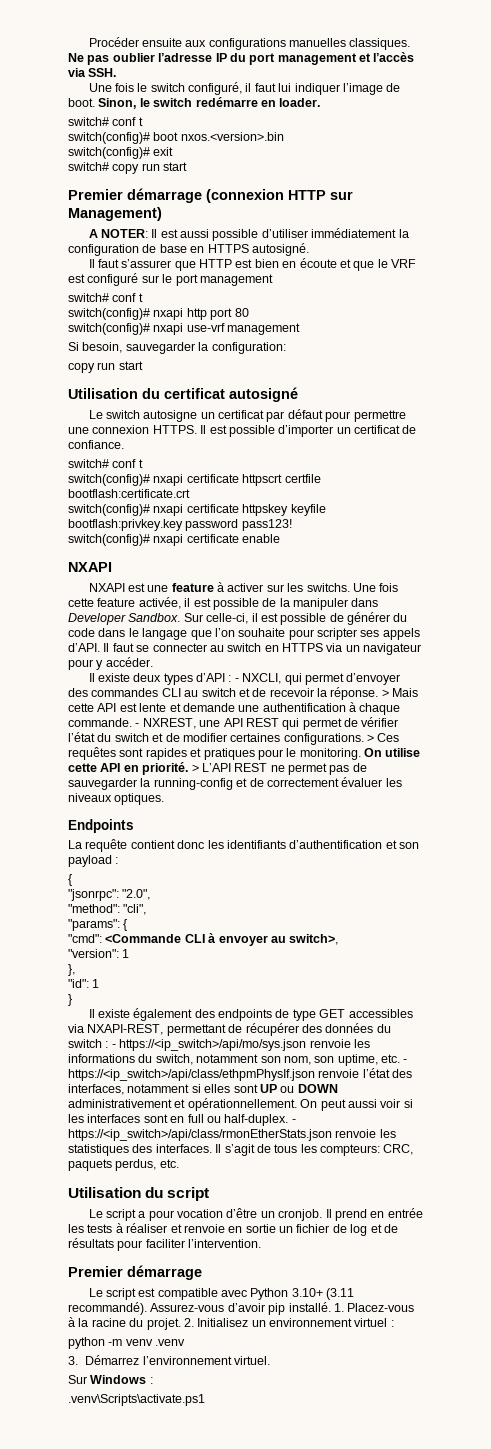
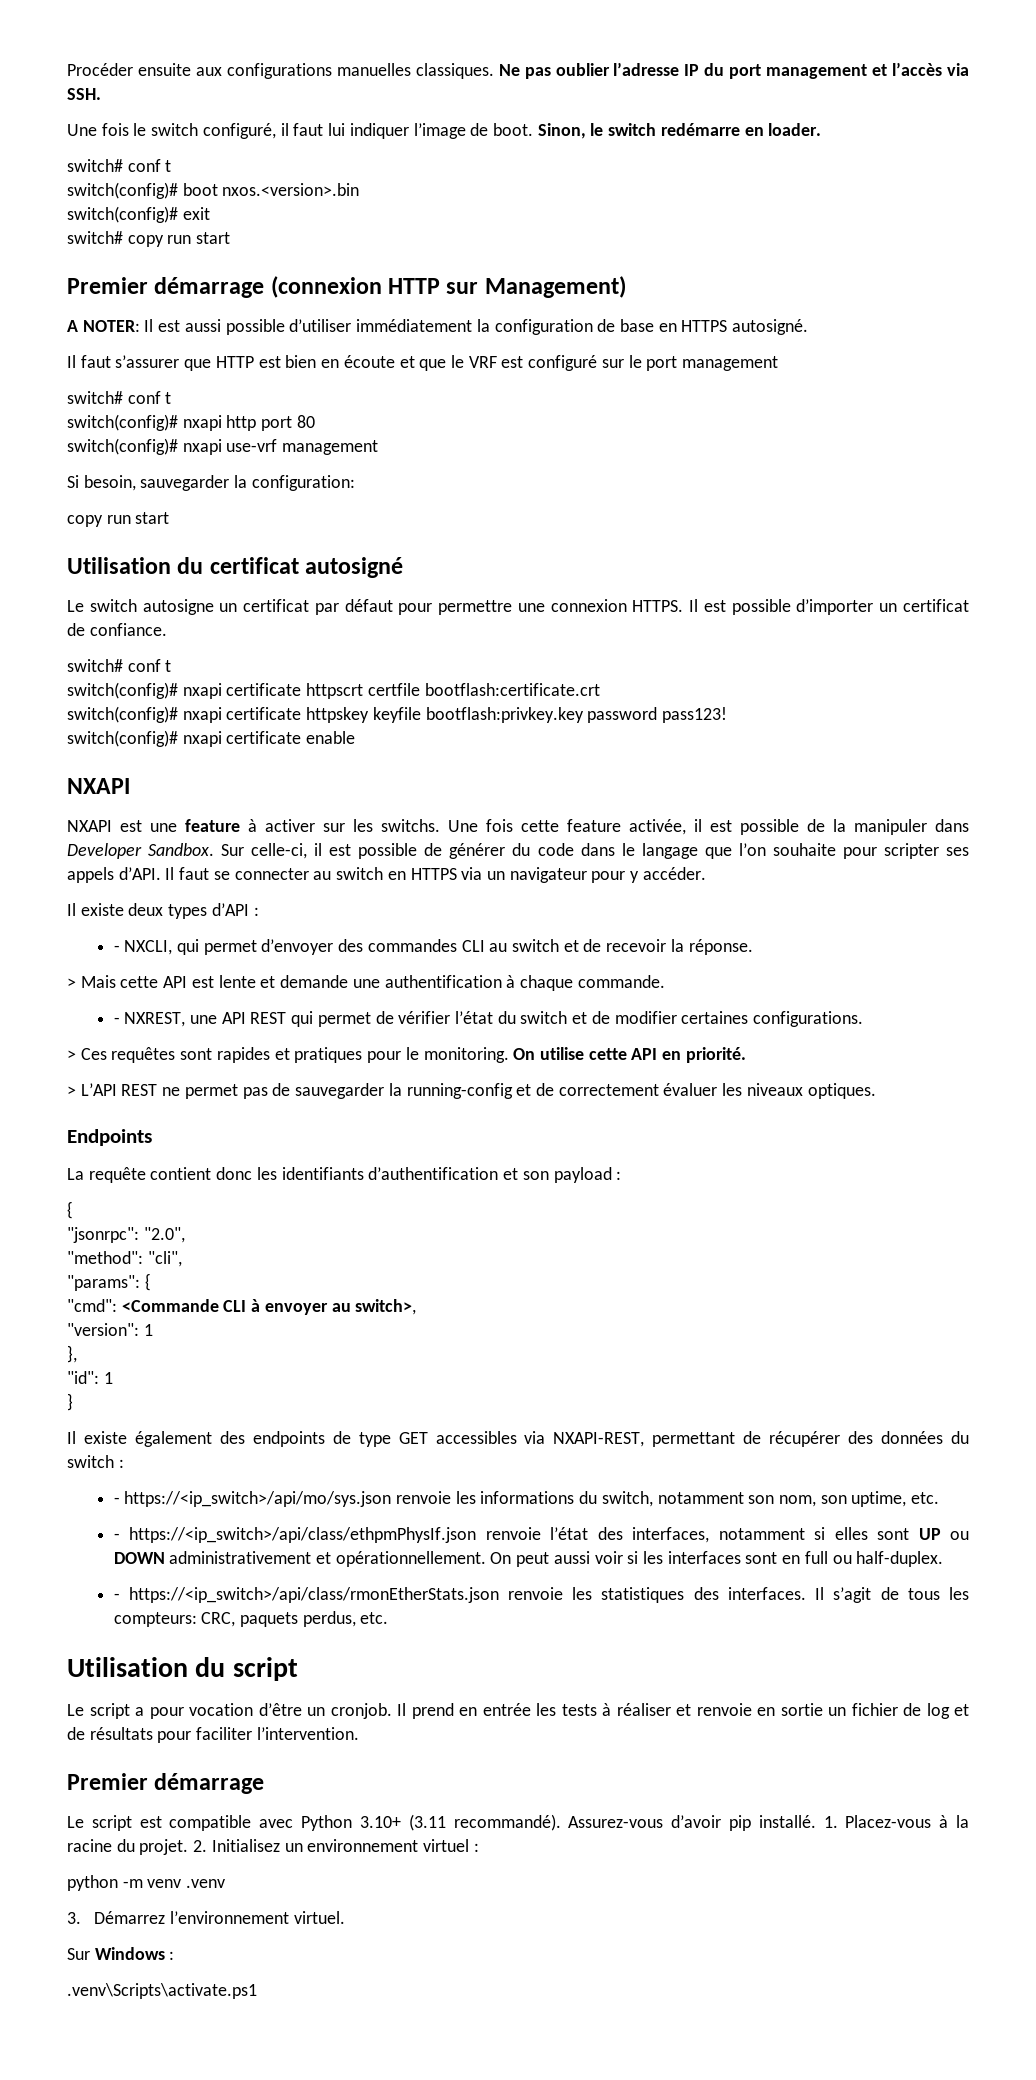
- Il existe deux types d’API : - NXCLI, qui permet d’envoyer des commandes CLI au switch et de recevoir la réponse. > Mais cette API est lente et demande une authentification à chaque commande. - NXREST, une API REST qui permet de vérifier l’état du switch et de modifier certaines configurations. > Ces requêtes sont rapides et pratiques pour le monitoring.
+ Il existe deux types d’API :
+ - NXCLI, qui permet d’envoyer des commandes CLI au switch et de recevoir la réponse.
+ > Mais cette API est lente et demande une authentification à chaque commande.
+ - NXREST, une API REST qui permet de vérifier l’état du switch et de modifier certaines configurations.
+ > Ces requêtes sont rapides et pratiques pour le monitoring.
- On utilise cette API en priorité. > L’API REST ne permet pas de sauvegarder la running-config et de correctement évaluer les niveaux optiques.
+ On utilise cette API en priorité.
+ > L’API REST ne permet pas de sauvegarder la running-config et de correctement évaluer les niveaux optiques.
- Il existe également des endpoints de type GET accessibles via NXAPI-REST, permettant de récupérer des données du switch : - https://<ip_switch>/api/mo/sys.json renvoie les informations du switch, notamment son nom, son uptime, etc. - https://<ip_switch>/api/class/ethpmPhysIf.json renvoie l’état des interfaces, notamment si elles sont UP ou DOWN administrativement et opérationnellement.
+ Il existe également des endpoints de type GET accessibles via NXAPI-REST, permettant de récupérer des données du switch :
+ - https://<ip_switch>/api/mo/sys.json renvoie les informations du switch, notamment son nom, son uptime, etc.
+ - https://<ip_switch>/api/class/ethpmPhysIf.json renvoie l’état des interfaces, notamment si elles sont UP ou DOWN administrativement et opérationnellement.
- On peut aussi voir si les interfaces sont en full ou half-duplex. - https://<ip_switch>/api/class/rmonEtherStats.json renvoie les statistiques des interfaces.
+ On peut aussi voir si les interfaces sont en full ou half-duplex.
+ - https://<ip_switch>/api/class/rmonEtherStats.json renvoie les statistiques des interfaces.

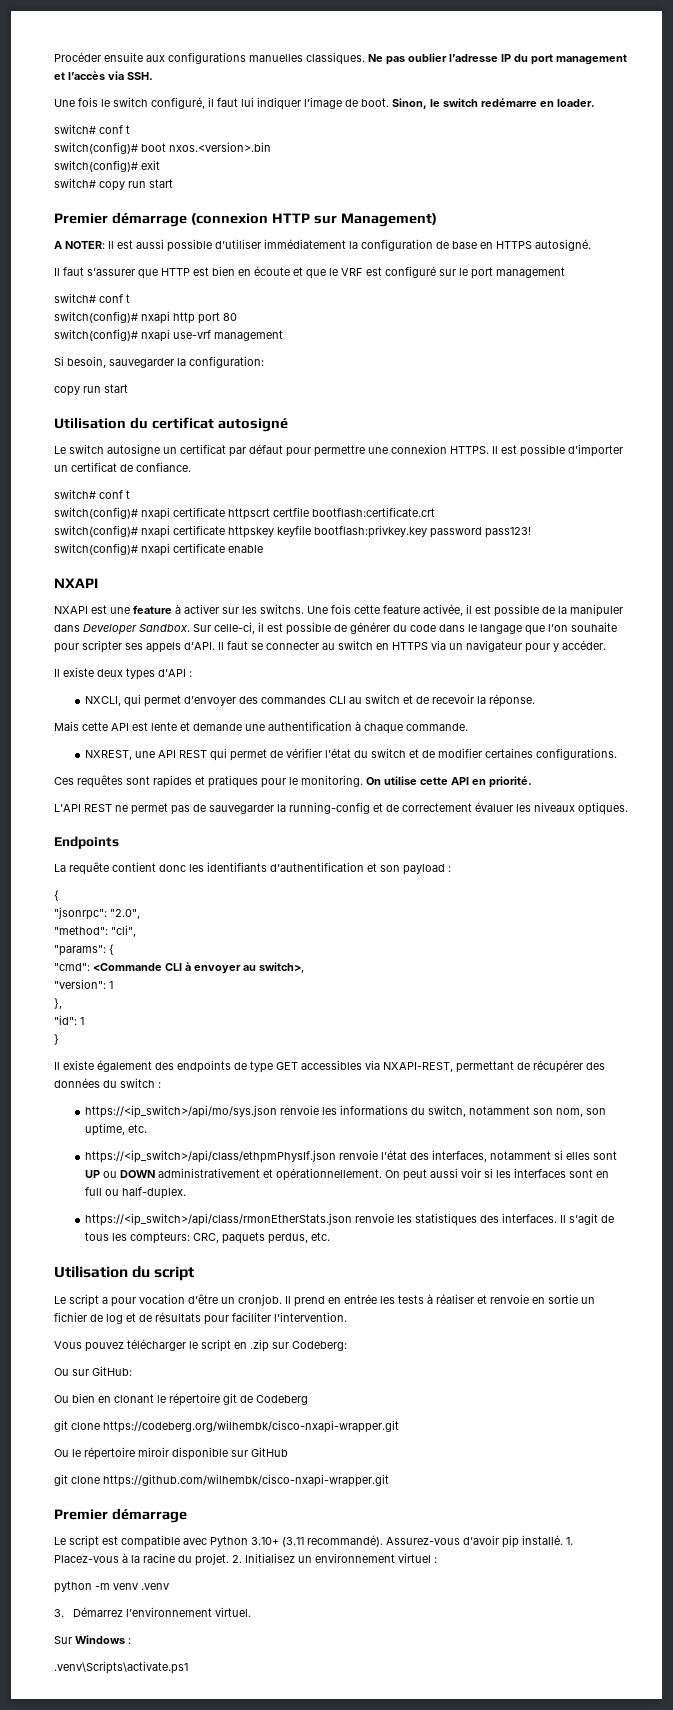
- - NXCLI, qui permet d’envoyer des commandes CLI au switch et de recevoir la réponse.
+ NXCLI, qui permet d’envoyer des commandes CLI au switch et de recevoir la réponse.
- > Mais cette API est lente et demande une authentification à chaque commande.
+ Mais cette API est lente et demande une authentification à chaque commande.
- - NXREST, une API REST qui permet de vérifier l’état du switch et de modifier certaines configurations.
+ NXREST, une API REST qui permet de vérifier l’état du switch et de modifier certaines configurations.
- > Ces requêtes sont rapides et pratiques pour le monitoring.
+ Ces requêtes sont rapides et pratiques pour le monitoring.
- > L’API REST ne permet pas de sauvegarder la running-config et de correctement évaluer les niveaux optiques.
+ L’API REST ne permet pas de sauvegarder la running-config et de correctement évaluer les niveaux optiques.
- - https://<ip_switch>/api/mo/sys.json renvoie les informations du switch, notamment son nom, son uptime, etc.
+ https://<ip_switch>/api/mo/sys.json renvoie les informations du switch, notamment son nom, son uptime, etc.
- - https://<ip_switch>/api/class/ethpmPhysIf.json renvoie l’état des interfaces, notamment si elles sont UP ou DOWN administrativement et opérationnellement.
+ https://<ip_switch>/api/class/ethpmPhysIf.json renvoie l’état des interfaces, notamment si elles sont UP ou DOWN administrativement et opérationnellement.
- - https://<ip_switch>/api/class/rmonEtherStats.json renvoie les statistiques des interfaces.
+ https://<ip_switch>/api/class/rmonEtherStats.json renvoie les statistiques des interfaces.
+ Vous pouvez télécharger le script en .zip sur Codeberg:
+ Ou sur GitHub:
+ Ou bien en clonant le répertoire git de Codeberg
+ git clone https://codeberg.org/wilhembk/cisco-nxapi-wrapper.git
+ Ou le répertoire miroir disponible sur GitHub
+ git clone https://github.com/wilhembk/cisco-nxapi-wrapper.git

